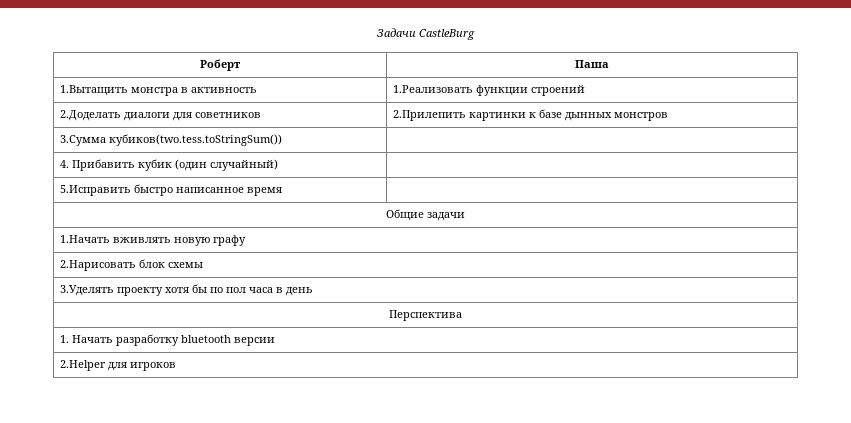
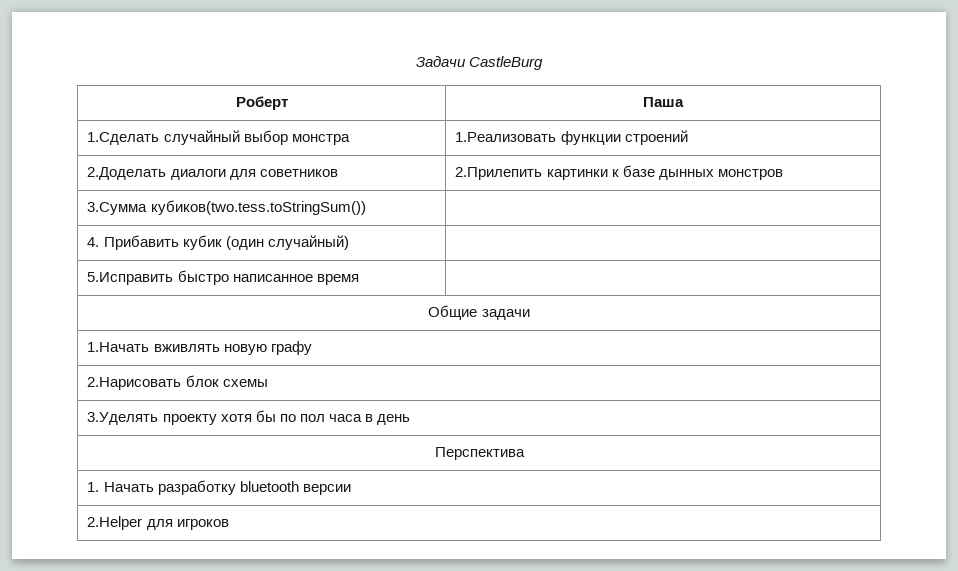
- 1.Вытащить монстра в активность | 1.Реализовать функции строений
+ 1.Сделать случайный выбор монстра | 1.Реализовать функции строений

